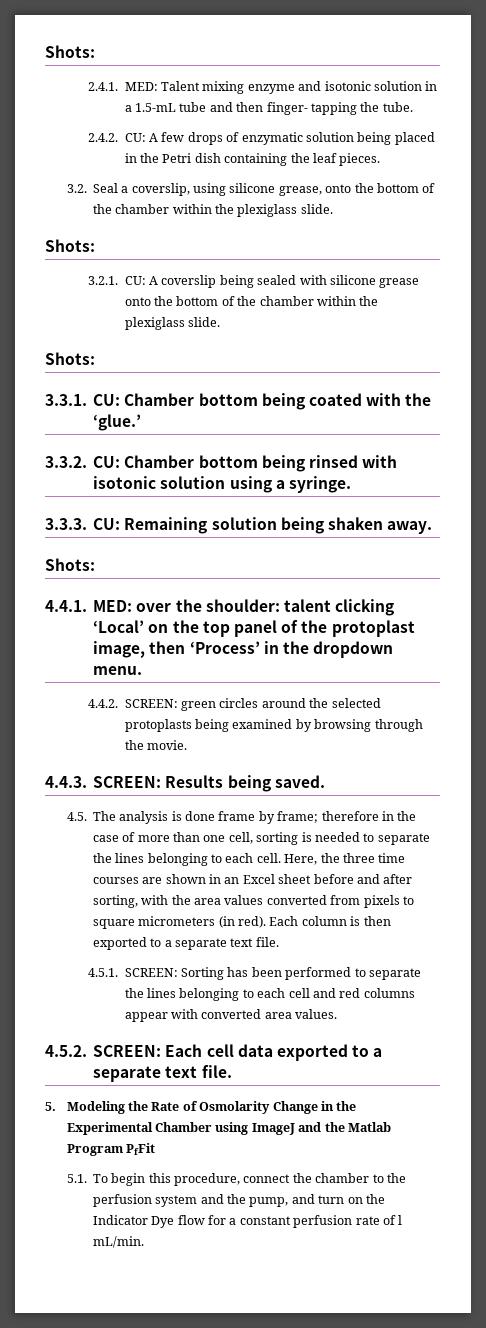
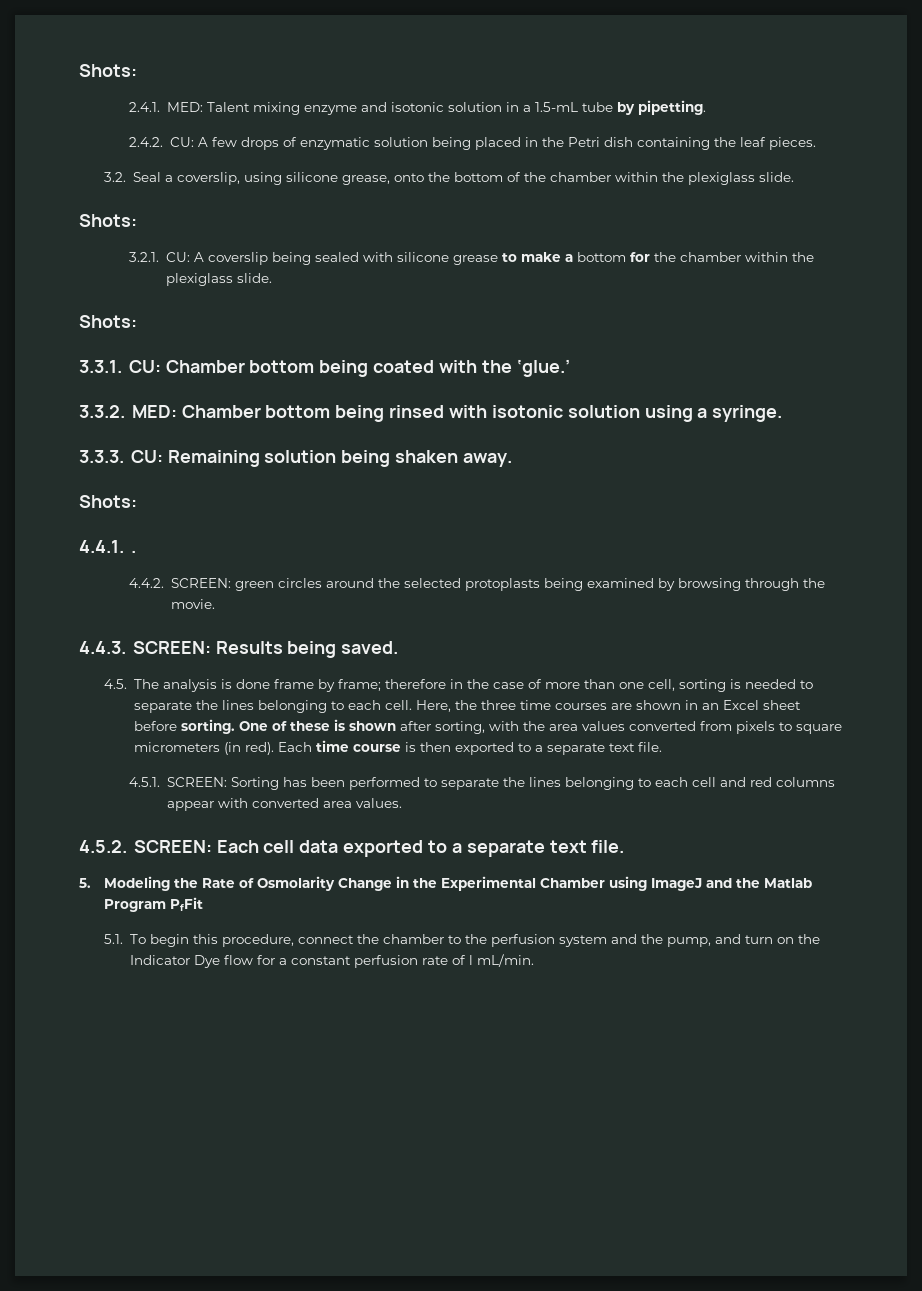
- 2.4.1. MED: Talent mixing enzyme and isotonic solution in a 1.5-mL tube and then finger- tapping the tube.
+ 2.4.1. MED: Talent mixing enzyme and isotonic solution in a 1.5-mL tube by pipetting.
- 3.2.1. CU: A coverslip being sealed with silicone grease onto the bottom of the chamber within the plexiglass slide.
+ 3.2.1. CU: A coverslip being sealed with silicone grease to make a bottom for the chamber within the plexiglass slide.
- 3.3.2. CU: Chamber bottom being rinsed with isotonic solution using a syringe.
+ 3.3.2. MED: Chamber bottom being rinsed with isotonic solution using a syringe.
- 4.4.1. MED: over the shoulder: talent clicking ‘Local’ on the top panel of the protoplast image, then ‘Process’ in the dropdown menu.
+ 4.4.1. .
- Here, the three time courses are shown in an Excel sheet before and after sorting, with the area values converted from pixels to square micrometers (in red).
+ Here, the three time courses are shown in an Excel sheet before sorting. One of these is shown after sorting, with the area values converted from pixels to square micrometers (in red).
- Each column is then exported to a separate text file.
+ Each time course is then exported to a separate text file.

